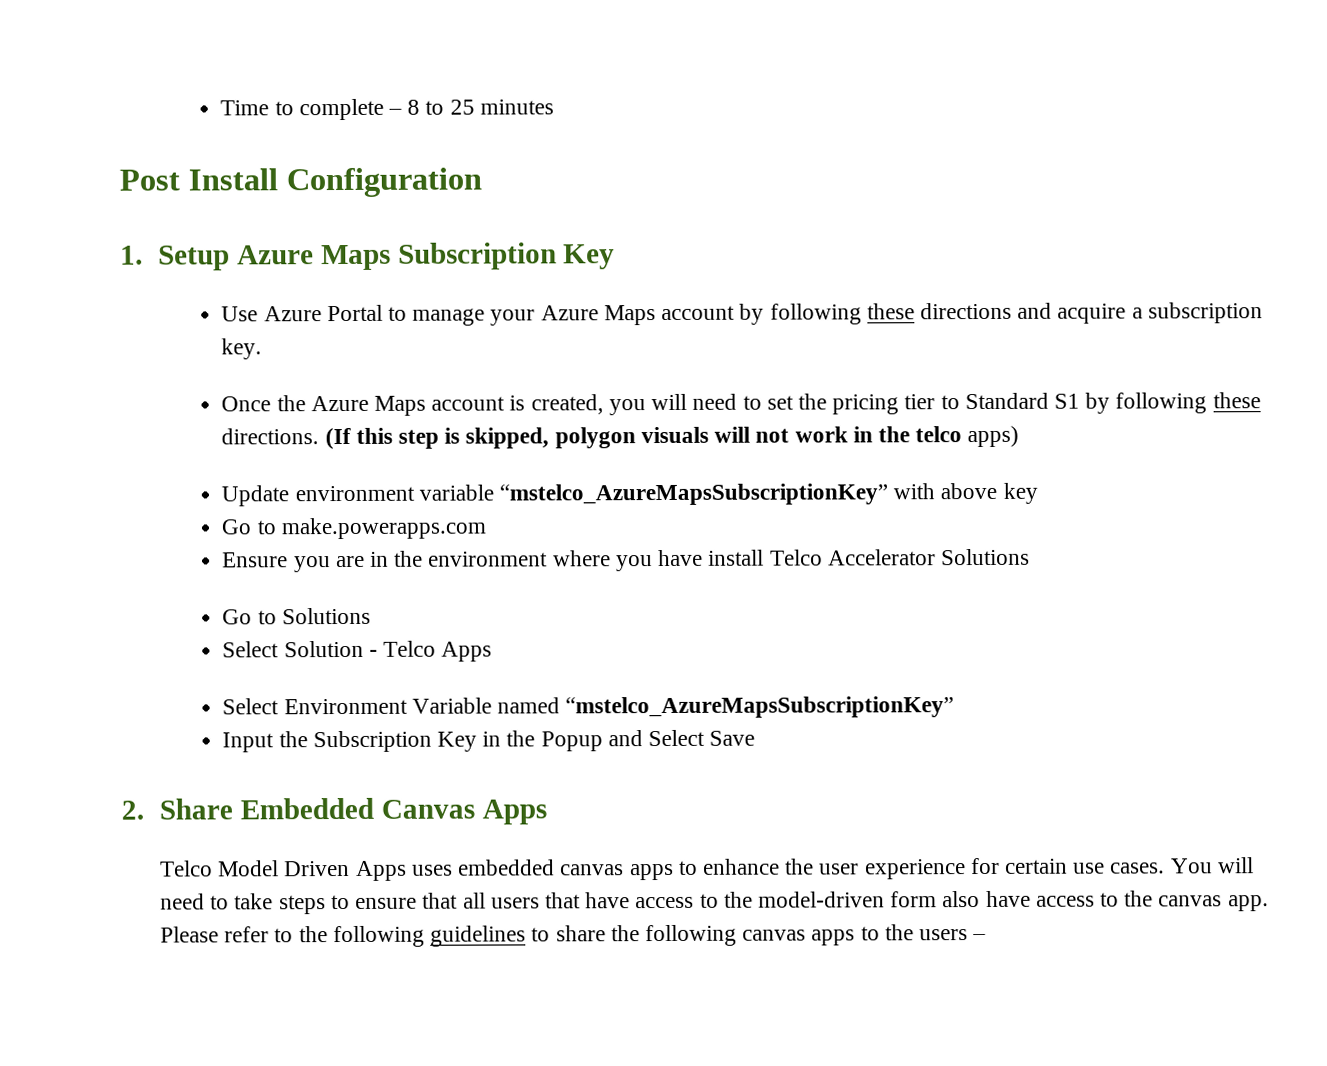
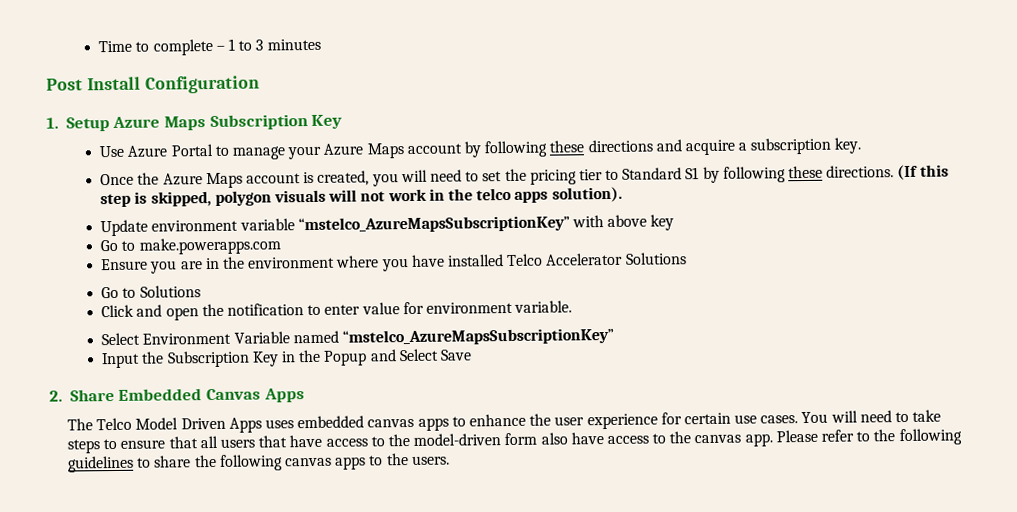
- Time to complete – 8 to 25 minutes
+ Time to complete – 1 to 3 minutes
- (If this step is skipped, polygon visuals will not work in the telco apps)
+ (If this step is skipped, polygon visuals will not work in the telco apps solution).
- Ensure you are in the environment where you have install Telco Accelerator Solutions
+ Ensure you are in the environment where you have installed Telco Accelerator Solutions
- Select Solution - Telco Apps
+ Click and open the notification to enter value for environment variable.
- Telco Model Driven Apps uses embedded canvas apps to enhance the user experience for certain use cases.
+ The Telco Model Driven Apps uses embedded canvas apps to enhance the user experience for certain use cases.
- Please refer to the following guidelines to share the following canvas apps to the users –
+ Please refer to the following guidelines to share the following canvas apps to the users.

